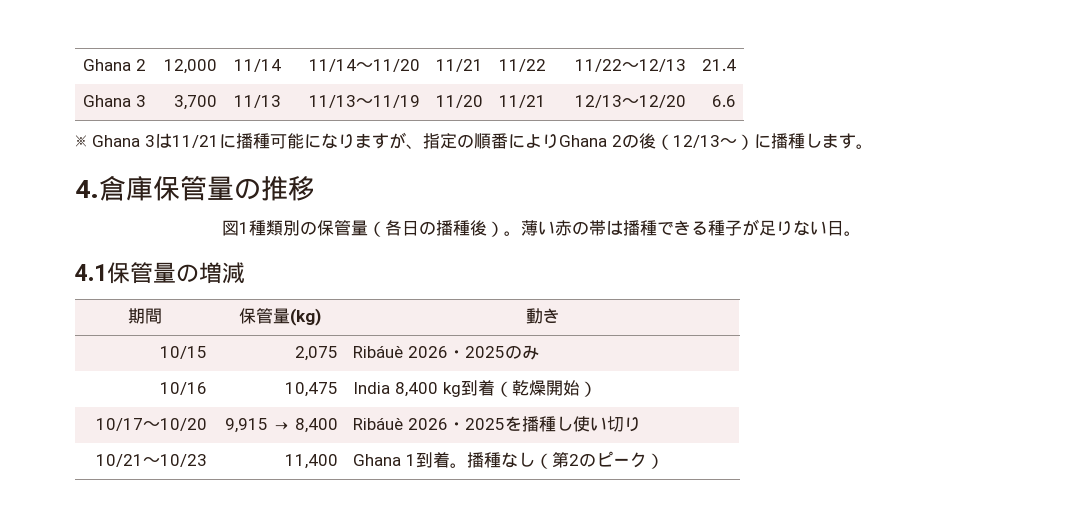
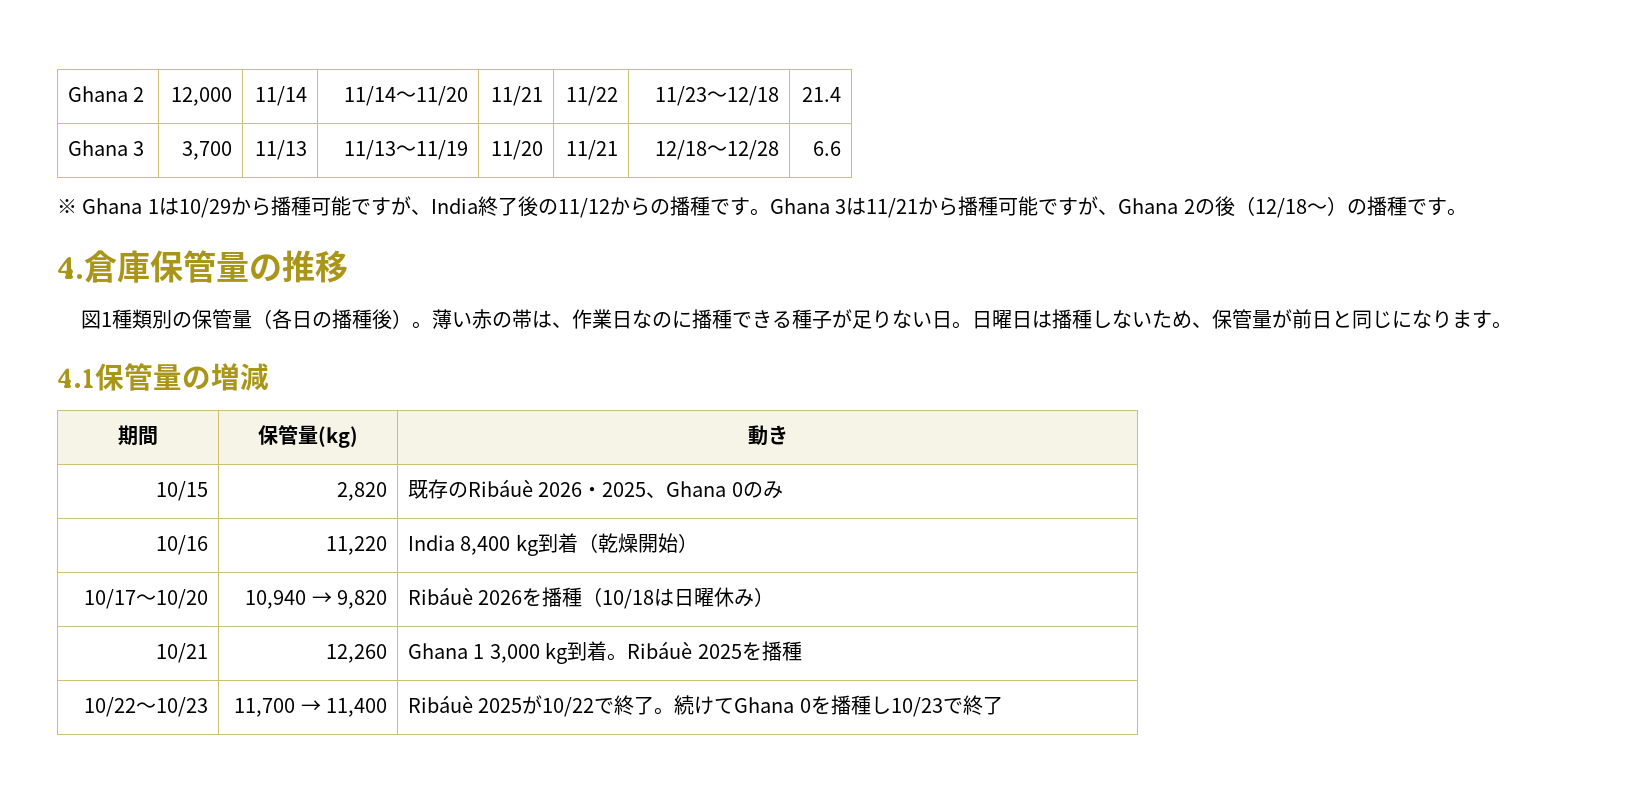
- Ghana 2 | 12,000 | 11/14 | 11/14〜11/20 | 11/21 | 11/22 | 11/22〜12/13 | 21.4
+ Ghana 2 | 12,000 | 11/14 | 11/14〜11/20 | 11/21 | 11/22 | 11/23〜12/18 | 21.4
- Ghana 3 | 3,700 | 11/13 | 11/13〜11/19 | 11/20 | 11/21 | 12/13〜12/20 | 6.6
+ Ghana 3 | 3,700 | 11/13 | 11/13〜11/19 | 11/20 | 11/21 | 12/18〜12/28 | 6.6
- ※ Ghana 3は11/21に播種可能になりますが、指定の順番によりGhana 2の後（12/13〜）に播種します。
+ ※ Ghana 1は10/29から播種可能ですが、India終了後の11/12からの播種です。Ghana 3は11/21から播種可能ですが、Ghana 2の後（12/18〜）の播種です。
- 薄い赤の帯は播種できる種子が足りない日。
+ 薄い赤の帯は、作業日なのに播種できる種子が足りない日。日曜日は播種しないため、保管量が前日と同じになります。
- 10/15 | 2,075 | Ribáuè 2026・2025のみ
+ 10/15 | 2,820 | 既存のRibáuè 2026・2025、Ghana 0のみ
- 10/16 | 10,475 | India 8,400 kg到着（乾燥開始）
+ 10/16 | 11,220 | India 8,400 kg到着（乾燥開始）
- 10/17〜10/20 | 9,915 → 8,400 | Ribáuè 2026・2025を播種し使い切り
- 10/21〜10/23 | 11,400 | Ghana 1到着。播種なし（第2のピーク）
+ 10/17〜10/20 | 10,940 → 9,820 | Ribáuè 2026を播種（10/18は日曜休み）
+ 10/21 | 12,260 | Ghana 1 3,000 kg到着。Ribáuè 2025を播種
+ 10/22〜10/23 | 11,700 → 11,400 | Ribáuè 2025が10/22で終了。続けてGhana 0を播種し10/23で終了

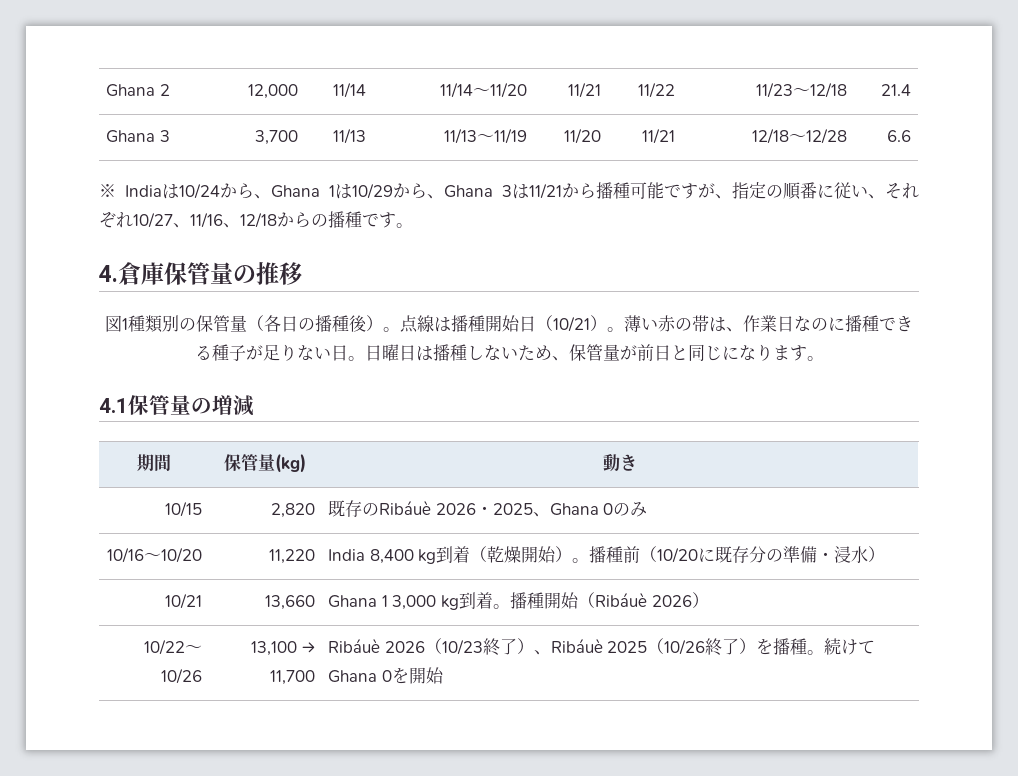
- ※ Ghana 1は10/29から播種可能ですが、India終了後の11/12からの播種です。Ghana 3は11/21から播種可能ですが、Ghana 2の後（12/18〜）の播種です。
+ ※ Indiaは10/24から、Ghana 1は10/29から、Ghana 3は11/21から播種可能ですが、指定の順番に従い、それぞれ10/27、11/16、12/18からの播種です。
+ 点線は播種開始日（10/21）。
- 10/16 | 11,220 | India 8,400 kg到着（乾燥開始）
- 10/17〜10/20 | 10,940 → 9,820 | Ribáuè 2026を播種（10/18は日曜休み）
+ 10/16〜10/20 | 11,220 | India 8,400 kg到着（乾燥開始）。播種前（10/20に既存分の準備・浸水）
- 10/21 | 12,260 | Ghana 1 3,000 kg到着。Ribáuè 2025を播種
- 10/22〜10/23 | 11,700 → 11,400 | Ribáuè 2025が10/22で終了。続けてGhana 0を播種し10/23で終了
+ 10/21 | 13,660 | Ghana 1 3,000 kg到着。播種開始（Ribáuè 2026）
+ 10/22〜10/26 | 13,100 → 11,700 | Ribáuè 2026（10/23終了）、Ribáuè 2025（10/26終了）を播種。続けてGhana 0を開始

